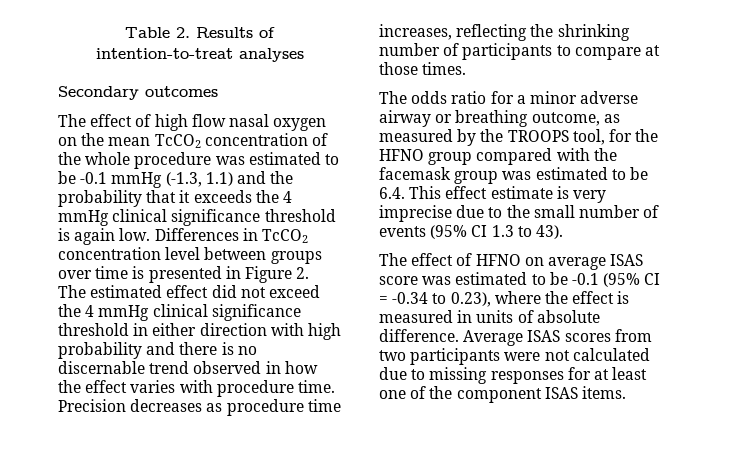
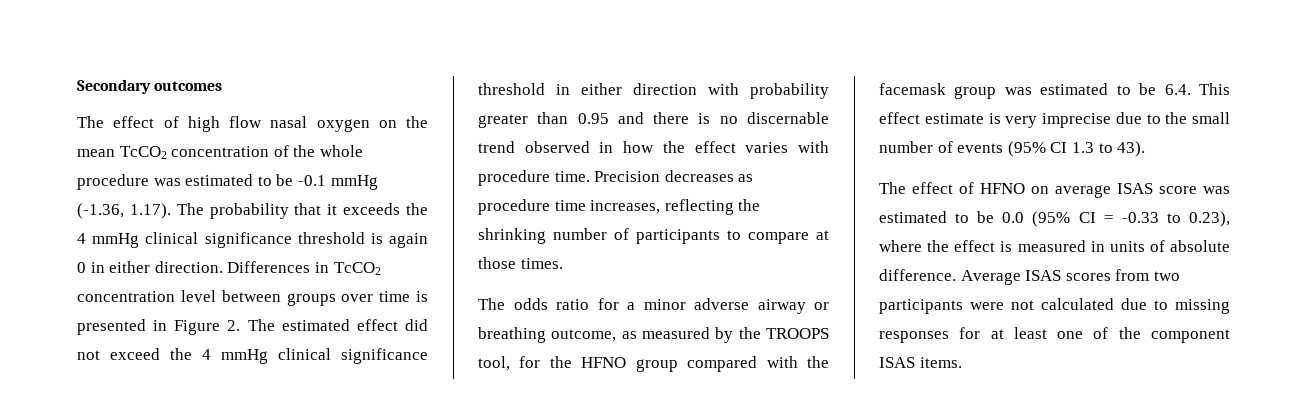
- Table 2. Results of intention-to-treat analyses
- The effect of high flow nasal oxygen on the mean TcCO2 concentration of the whole procedure was estimated to be -0.1 mmHg (-1.3, 1.1) and the probability that it exceeds the 4 mmHg clinical significance threshold is again low.
+ The effect of high flow nasal oxygen on the mean TcCO2 concentration of the whole procedure was estimated to be -0.1 mmHg (-1.36, 1.17). The probability that it exceeds the 4 mmHg clinical significance threshold is again 0 in either direction.
- Differences in TcCO2 concentration level between groups over time is presented in Figure 2. The estimated effect did not exceed the 4 mmHg clinical significance threshold in either direction with high probability and there is no discernable trend observed in how the effect varies with procedure time.
+ Differences in TcCO2 concentration level between groups over time is presented in Figure 2. The estimated effect did not exceed the 4 mmHg clinical significance threshold in either direction with probability greater than 0.95 and there is no discernable trend observed in how the effect varies with procedure time.
- The effect of HFNO on average ISAS score was estimated to be -0.1 (95% CI = -0.34 to 0.23), where the effect is measured in units of absolute difference.
+ The effect of HFNO on average ISAS score was estimated to be 0.0 (95% CI = -0.33 to 0.23), where the effect is measured in units of absolute difference.

